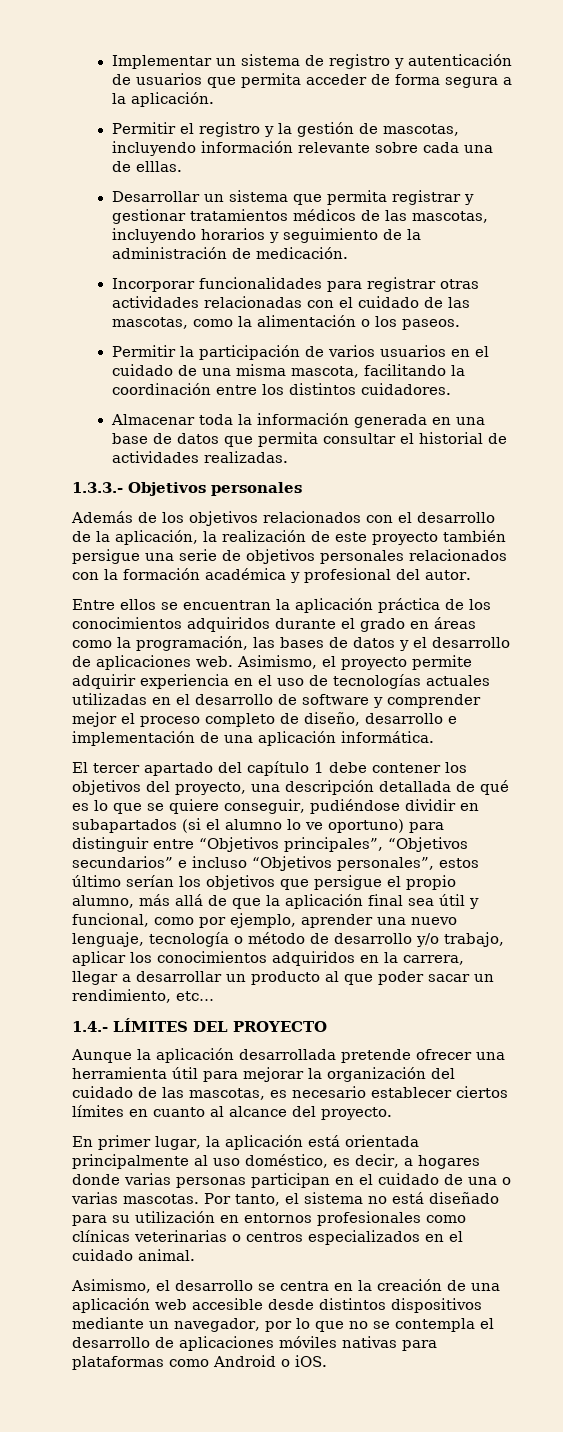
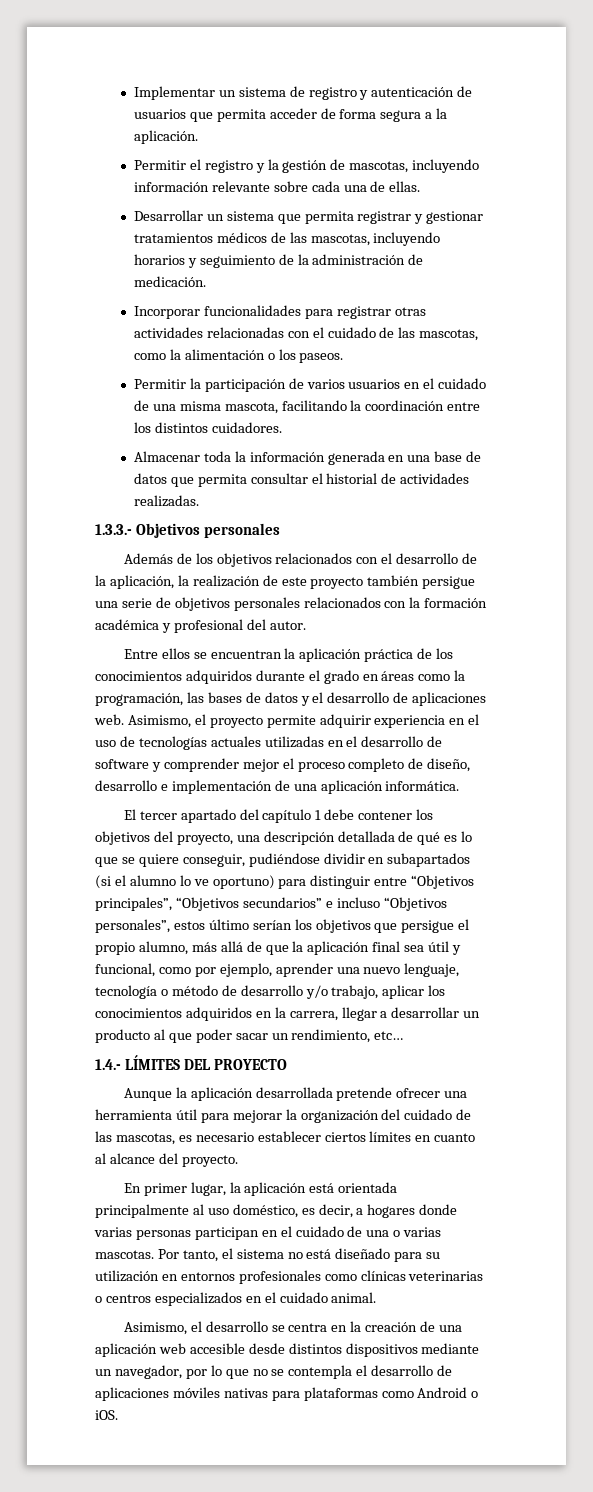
- Permitir el registro y la gestión de mascotas, incluyendo información relevante sobre cada una de elllas.
+ Permitir el registro y la gestión de mascotas, incluyendo información relevante sobre cada una de ellas.

